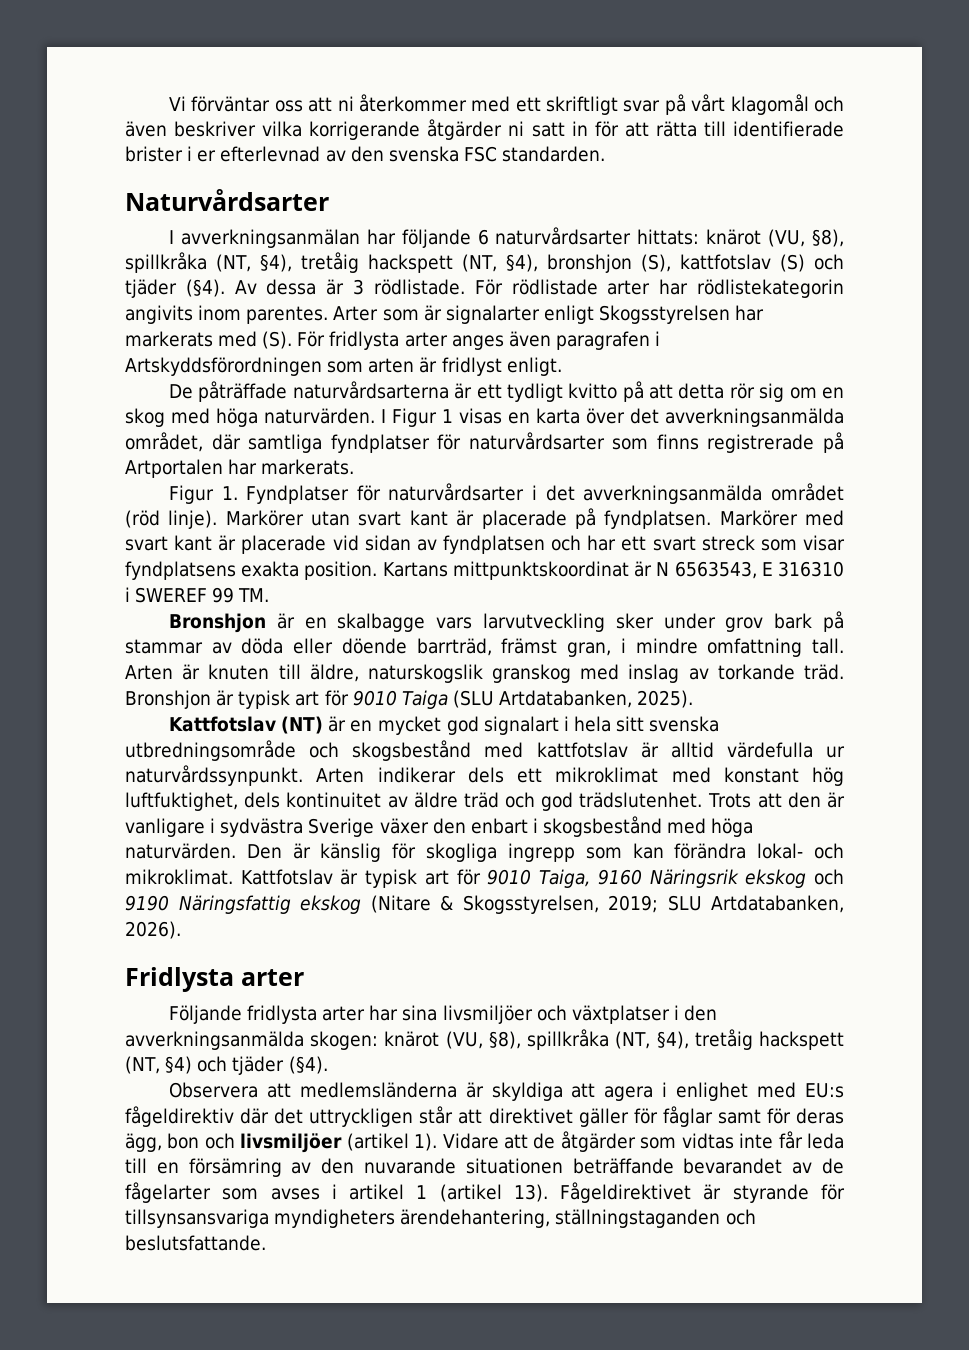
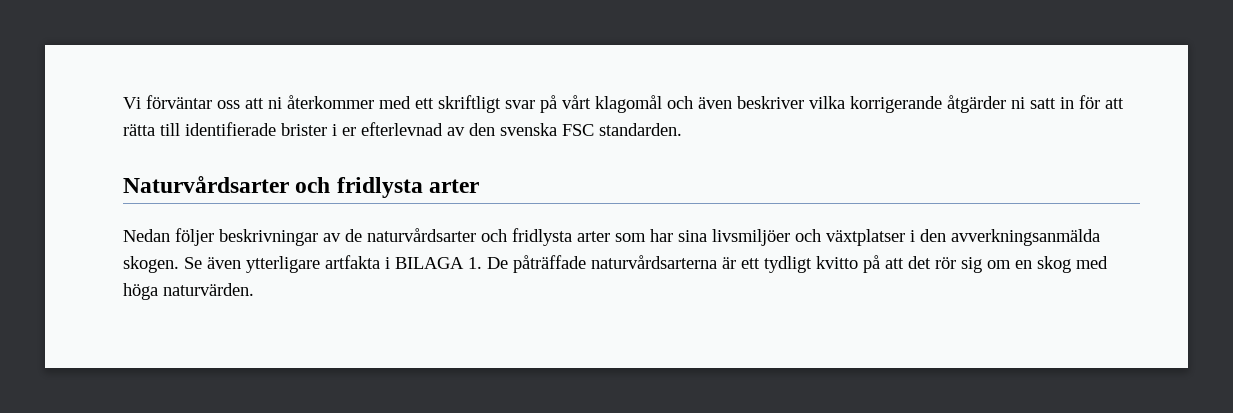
- Naturvårdsarter
- I avverkningsanmälan har följande 6 naturvårdsarter hittats: knärot (VU, §8), spillkråka (NT, §4), tretåig hackspett (NT, §4), bronshjon (S), kattfotslav (S) och tjäder (§4). Av dessa är 3 rödlistade. För rödlistade arter har rödlistekategorin angivits inom parentes. Arter som är signalarter enligt Skogsstyrelsen har markerats med (S). För fridlysta arter anges även paragrafen i Artskyddsförordningen som arten är fridlyst enligt.
- De påträffade naturvårdsarterna är ett tydligt kvitto på att detta rör sig om en skog med höga naturvärden. I Figur 1 visas en karta över det avverkningsanmälda området, där samtliga fyndplatser för naturvårdsarter som finns registrerade på Artportalen har markerats.
- Figur 1. Fyndplatser för naturvårdsarter i det avverkningsanmälda området (röd linje). Markörer utan svart kant är placerade på fyndplatsen. Markörer med svart kant är placerade vid sidan av fyndplatsen och har ett svart streck som visar fyndplatsens exakta position. Kartans mittpunktskoordinat är N 6563543, E 316310 i SWEREF 99 TM.
- Bronshjon är en skalbagge vars larvutveckling sker under grov bark på stammar av döda eller döende barrträd, främst gran, i mindre omfattning tall. Arten är knuten till äldre, naturskogslik granskog med inslag av torkande träd. Bronshjon är typisk art för 9010 Taiga (SLU Artdatabanken, 2025).
- Kattfotslav (NT) är en mycket god signalart i hela sitt svenska utbredningsområde och skogsbestånd med kattfotslav är alltid värdefulla ur naturvårdssynpunkt. Arten indikerar dels ett mikroklimat med konstant hög luftfuktighet, dels kontinuitet av äldre träd och god trädslutenhet. Trots att den är vanligare i sydvästra Sverige växer den enbart i skogsbestånd med höga naturvärden. Den är känslig för skogliga ingrepp som kan förändra lokal- och mikroklimat. Kattfotslav är typisk art för 9010 Taiga, 9160 Näringsrik ekskog och 9190 Näringsfattig ekskog (Nitare & Skogsstyrelsen, 2019; SLU Artdatabanken, 2026).
- Fridlysta arter
- Följande fridlysta arter har sina livsmiljöer och växtplatser i den avverkningsanmälda skogen: knärot (VU, §8), spillkråka (NT, §4), tretåig hackspett (NT, §4) och tjäder (§4).
- Observera att medlemsländerna är skyldiga att agera i enlighet med EU:s fågeldirektiv där det uttryckligen står att direktivet gäller för fåglar samt för deras ägg, bon och livsmiljöer (artikel 1). Vidare att de åtgärder som vidtas inte får leda till en försämring av den nuvarande situationen beträffande bevarandet av de fågelarter som avses i artikel 1 (artikel 13). Fågeldirektivet är styrande för tillsynsansvariga myndigheters ärendehantering, ställningstaganden och beslutsfattande.
+ Naturvårdsarter och fridlysta arter
+ Nedan följer beskrivningar av de naturvårdsarter och fridlysta arter som har sina livsmiljöer och växtplatser i den avverkningsanmälda skogen. Se även ytterligare artfakta i BILAGA 1. De påträffade naturvårdsarterna är ett tydligt kvitto på att det rör sig om en skog med höga naturvärden.

